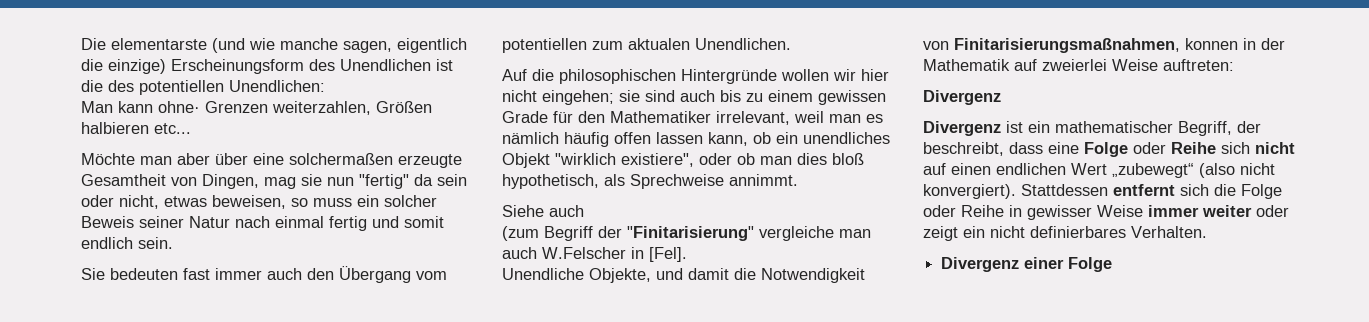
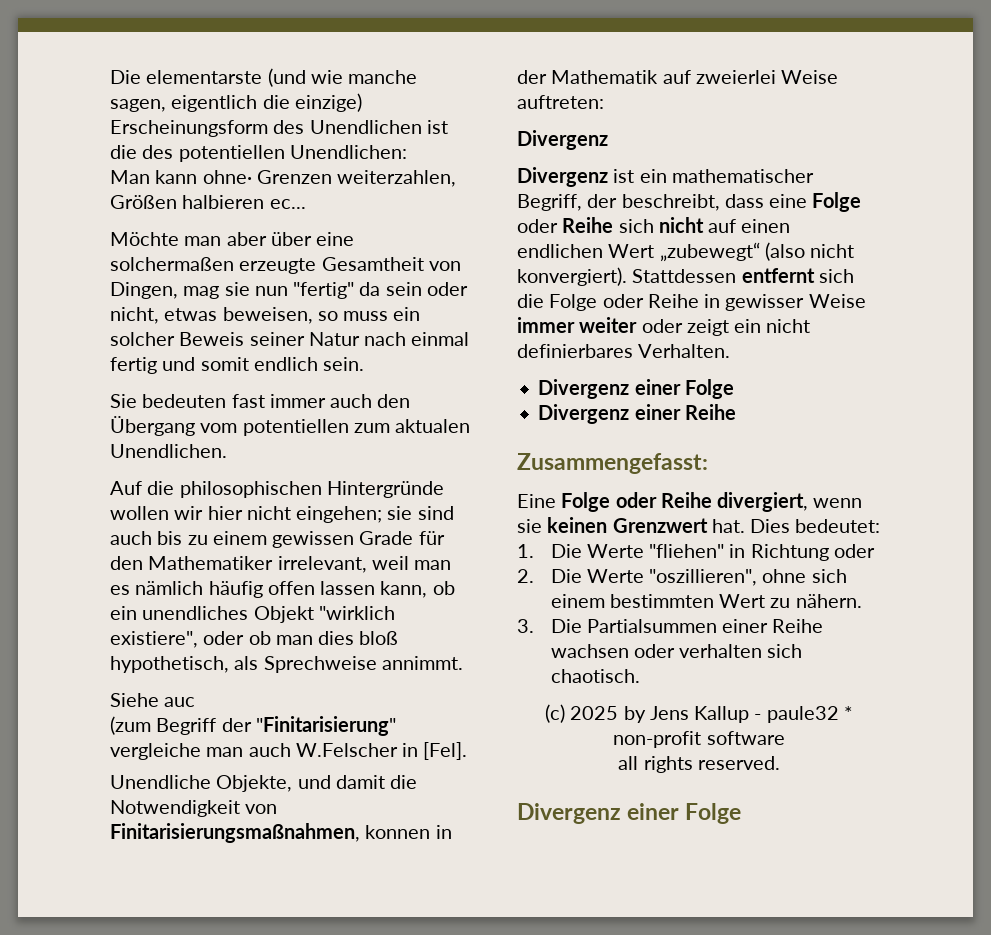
- Man kann ohne· Grenzen weiterzahlen, Größen halbieren etc...
+ Man kann ohne· Grenzen weiterzahlen, Größen halbieren ec...
- Siehe auch
+ Siehe auc
+ Divergenz einer Reihe
+ Zusammengefasst:
+ Eine Folge oder Reihe divergiert, wenn sie keinen Grenzwert hat. Dies bedeutet:
+ 1. Die Werte "fliehen" in Richtung oder
+ 2. Die Werte "oszillieren", ohne sich einem bestimmten Wert zu nähern.
+ 3. Die Partialsummen einer Reihe wachsen oder verhalten sich chaotisch.
+ (c) 2025 by Jens Kallup - paule32 * non-profit software
+ all rights reserved.
+ Divergenz einer Folge

